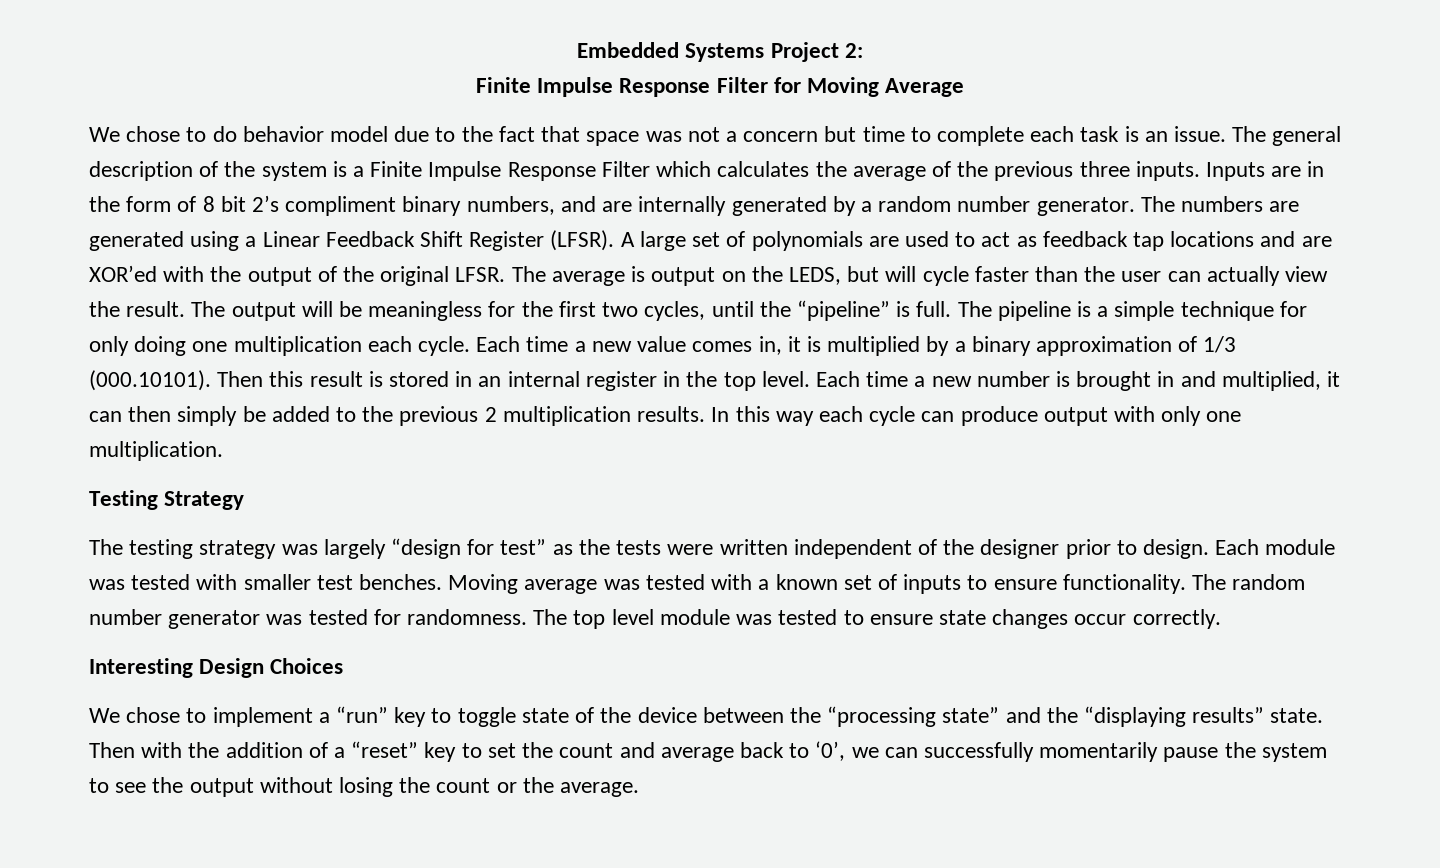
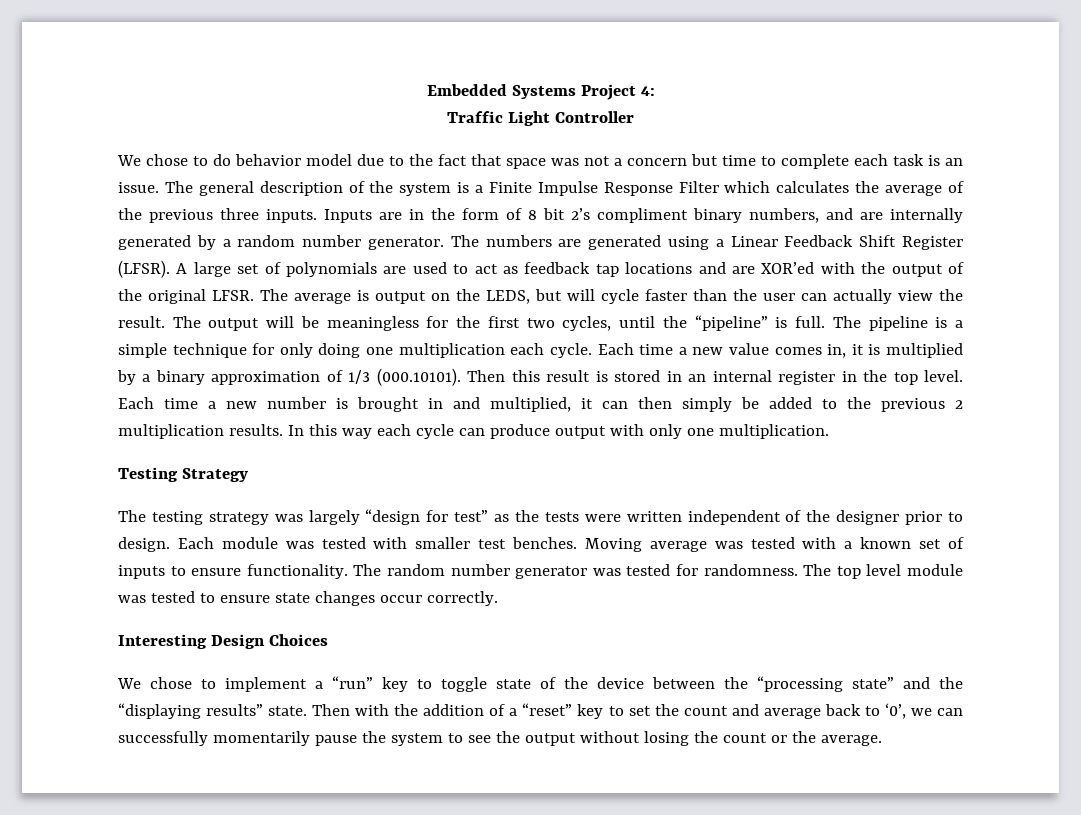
- Embedded Systems Project 2:
- Finite Impulse Response Filter for Moving Average
+ Embedded Systems Project 4:
+ Traffic Light Controller

